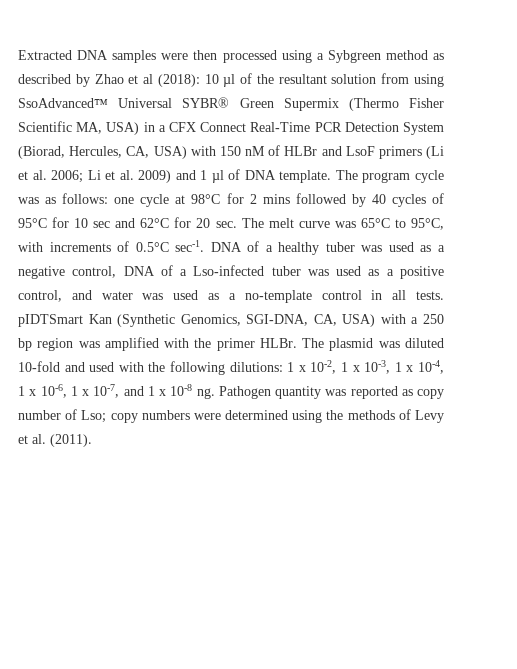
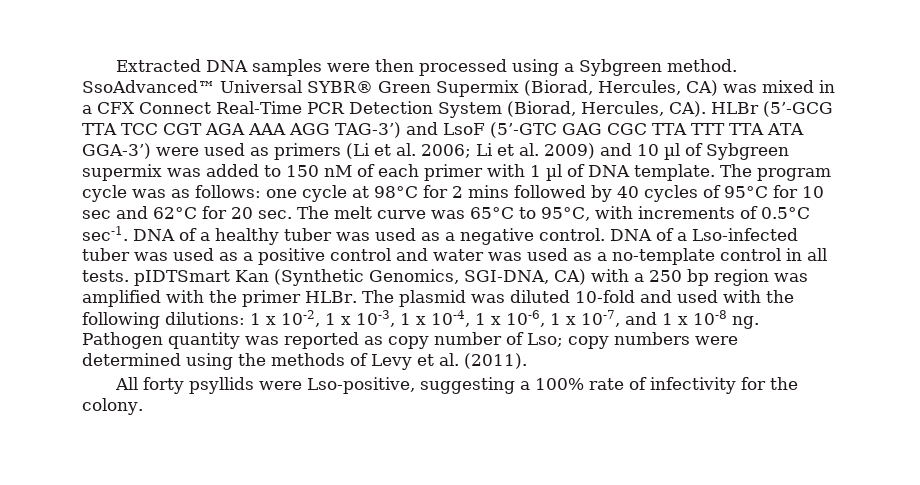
- Extracted DNA samples were then processed using a Sybgreen method as described by Zhao et al (2018): 10 µl of the resultant solution from using SsoAdvanced™ Universal SYBR® Green Supermix (Thermo Fisher Scientific MA, USA) in a CFX Connect Real-Time PCR Detection System (Biorad, Hercules, CA, USA) with 150 nM of HLBr and LsoF primers (Li et al. 2006; Li et al. 2009) and 1 µl of DNA template.
+ Extracted DNA samples were then processed using a Sybgreen method. SsoAdvanced™ Universal SYBR® Green Supermix (Biorad, Hercules, CA) was mixed in a CFX Connect Real-Time PCR Detection System (Biorad, Hercules, CA). HLBr (5’-GCG TTA TCC CGT AGA AAA AGG TAG-3’) and LsoF (5’-GTC GAG CGC TTA TTT TTA ATA GGA-3’) were used as primers (Li et al. 2006; Li et al. 2009) and 10 µl of Sybgreen supermix was added to 150 nM of each primer with 1 µl of DNA template.
- DNA of a healthy tuber was used as a negative control, DNA of a Lso-infected tuber was used as a positive control, and water was used as a no-template control in all tests. pIDTSmart Kan (Synthetic Genomics, SGI-DNA, CA, USA) with a 250 bp region was amplified with the primer HLBr.
+ DNA of a healthy tuber was used as a negative control. DNA of a Lso-infected tuber was used as a positive control and water was used as a no-template control in all tests. pIDTSmart Kan (Synthetic Genomics, SGI-DNA, CA) with a 250 bp region was amplified with the primer HLBr.
+ All forty psyllids were Lso-positive, suggesting a 100% rate of infectivity for the colony.

